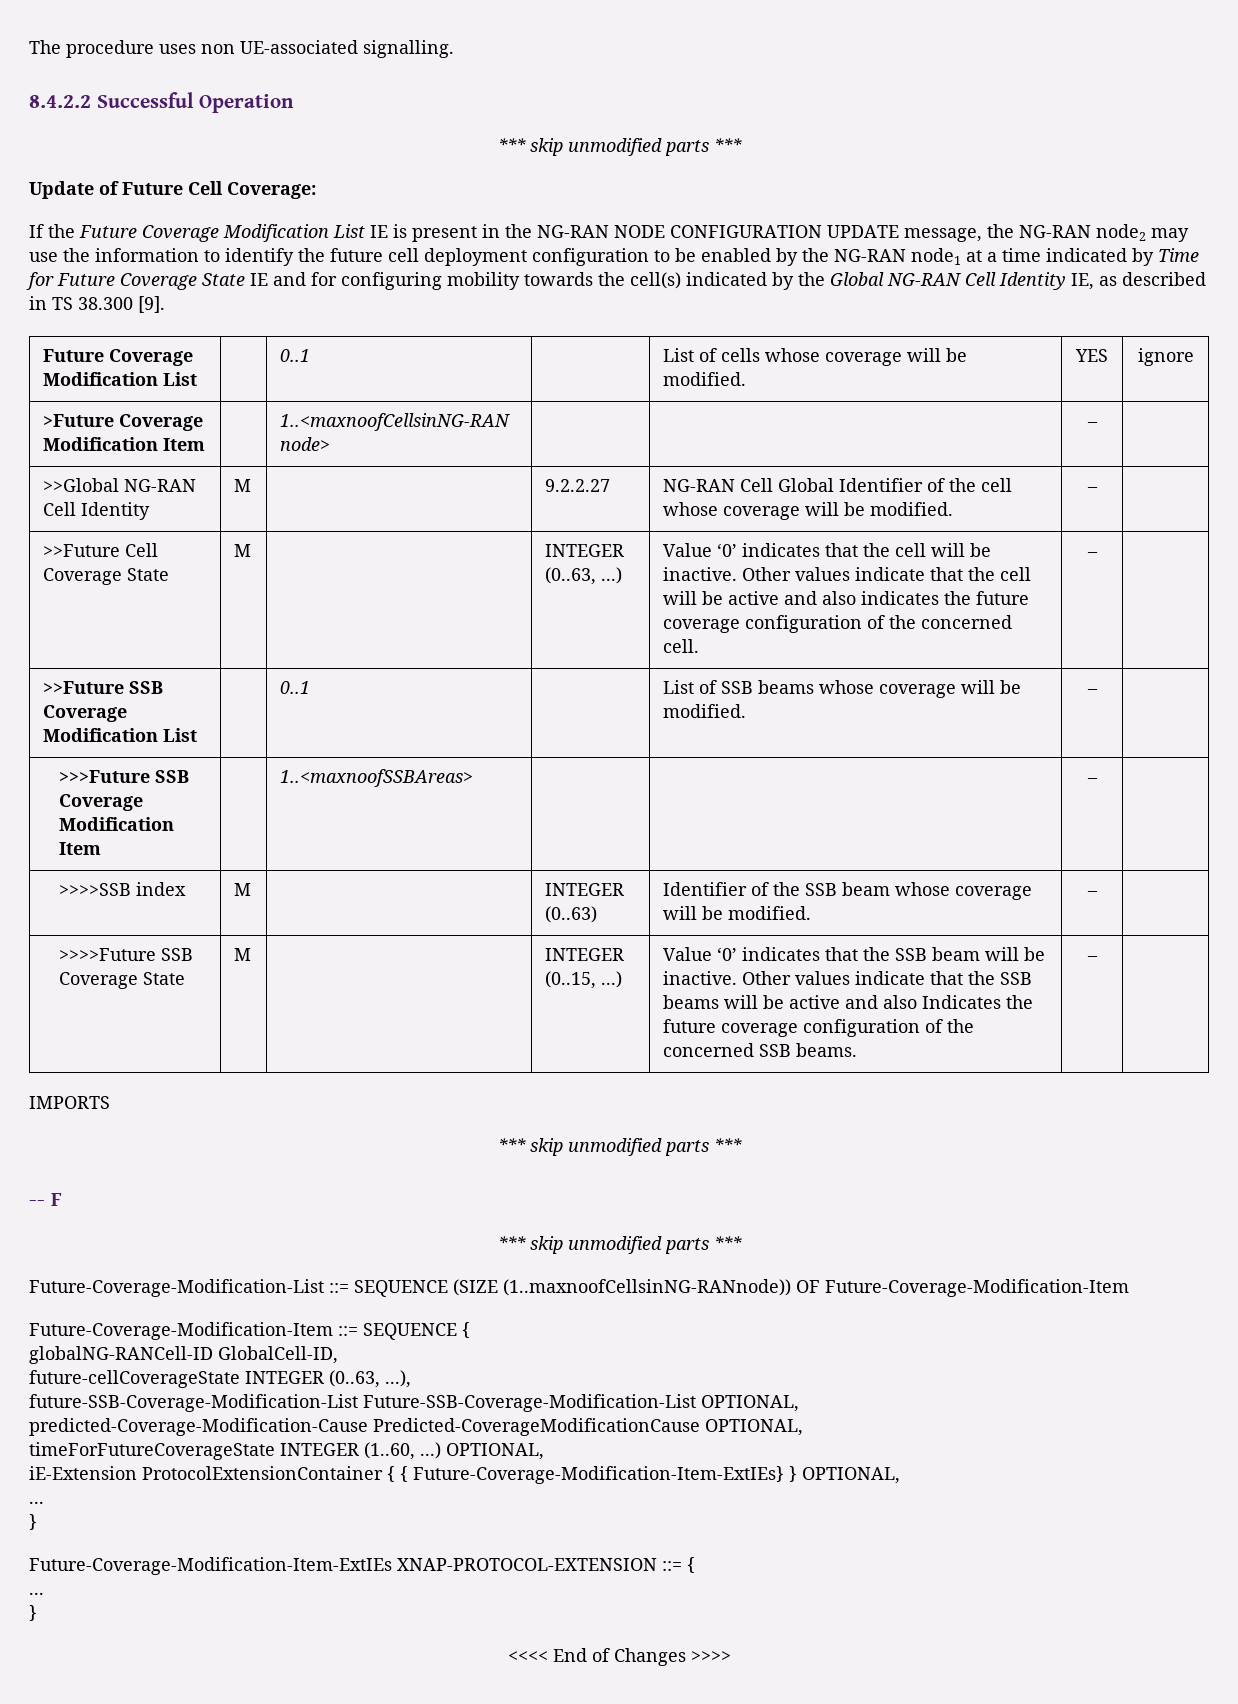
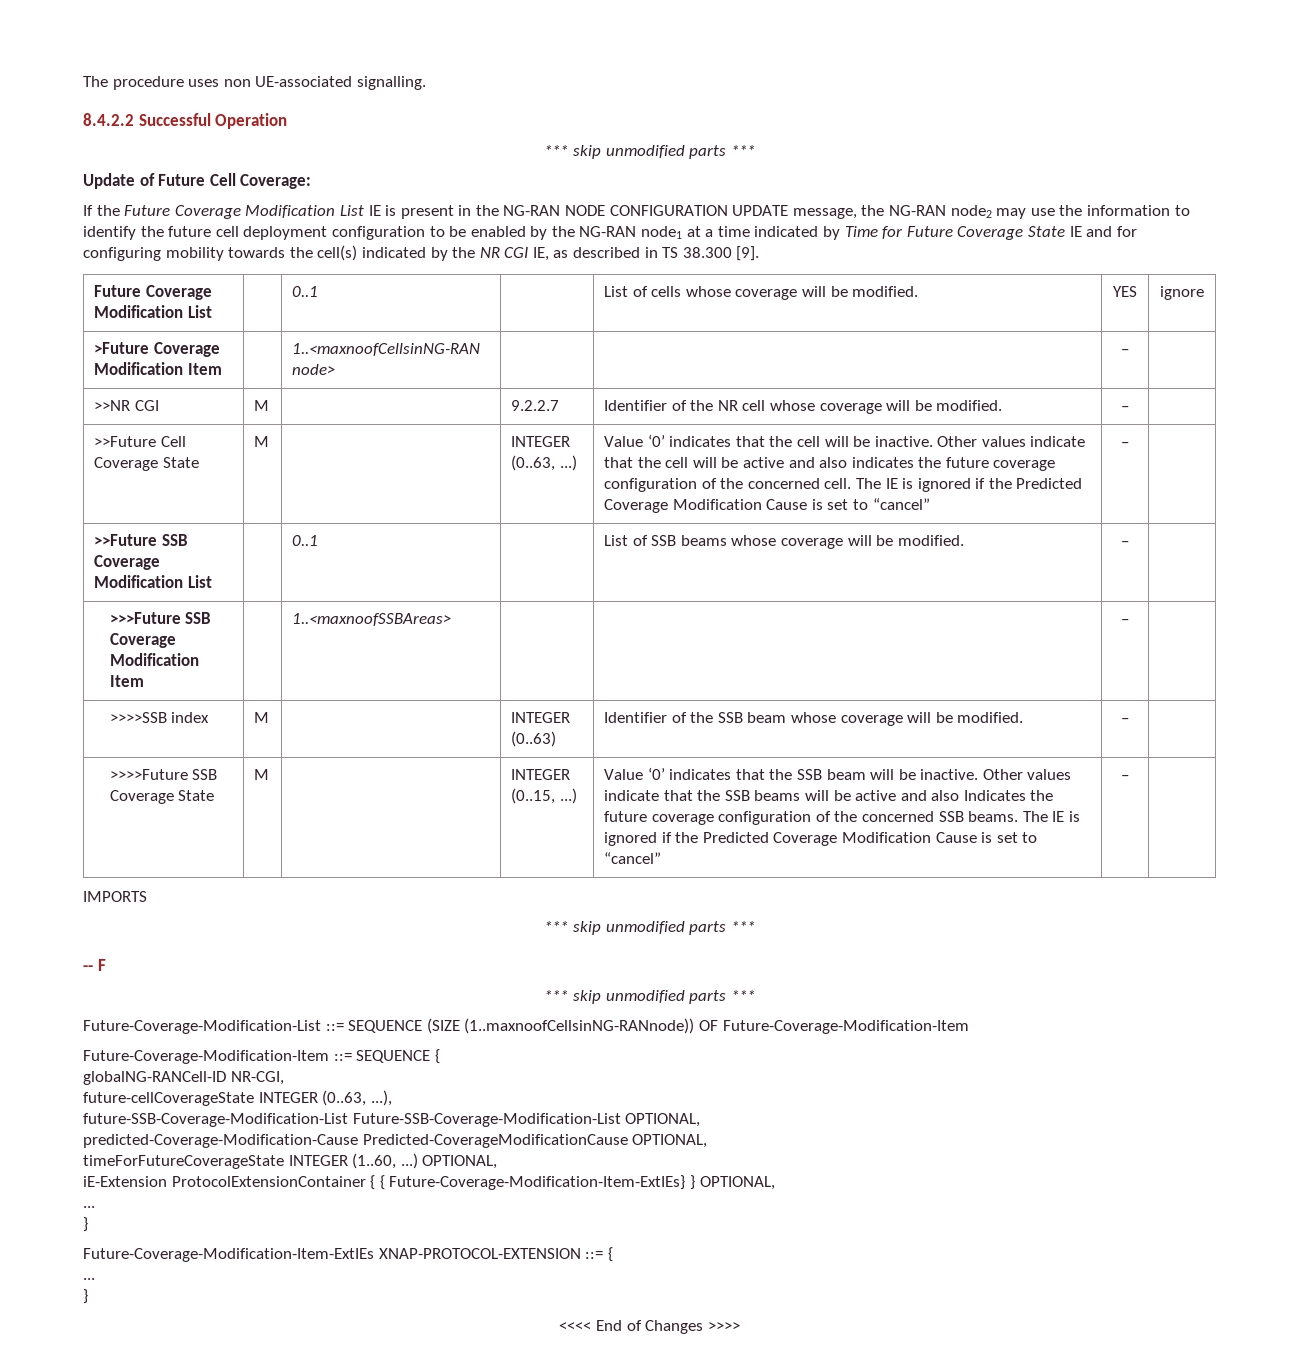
- If the Future Coverage Modification List IE is present in the NG-RAN NODE CONFIGURATION UPDATE message, the NG-RAN node2 may use the information to identify the future cell deployment configuration to be enabled by the NG-RAN node1 at a time indicated by Time for Future Coverage State IE and for configuring mobility towards the cell(s) indicated by the Global NG-RAN Cell Identity IE, as described in TS 38.300 [9].
+ If the Future Coverage Modification List IE is present in the NG-RAN NODE CONFIGURATION UPDATE message, the NG-RAN node2 may use the information to identify the future cell deployment configuration to be enabled by the NG-RAN node1 at a time indicated by Time for Future Coverage State IE and for configuring mobility towards the cell(s) indicated by the NR CGI IE, as described in TS 38.300 [9].
- >>Global NG-RAN Cell Identity | M | | 9.2.2.27 | NG-RAN Cell Global Identifier of the cell whose coverage will be modified. | – |
+ >>NR CGI | M | | 9.2.2.7 | Identifier of the NR cell whose coverage will be modified. | – |
- Other values indicate that the cell will be active and also indicates the future coverage configuration of the concerned cell.
+ Other values indicate that the cell will be active and also indicates the future coverage configuration of the concerned cell. The IE is ignored if the Predicted Coverage Modification Cause is set to “cancel”
- Other values indicate that the SSB beams will be active and also Indicates the future coverage configuration of the concerned SSB beams.
+ Other values indicate that the SSB beams will be active and also Indicates the future coverage configuration of the concerned SSB beams. The IE is ignored if the Predicted Coverage Modification Cause is set to “cancel”
- globalNG-RANCell-ID GlobalCell-ID,
+ globalNG-RANCell-ID NR-CGI,

